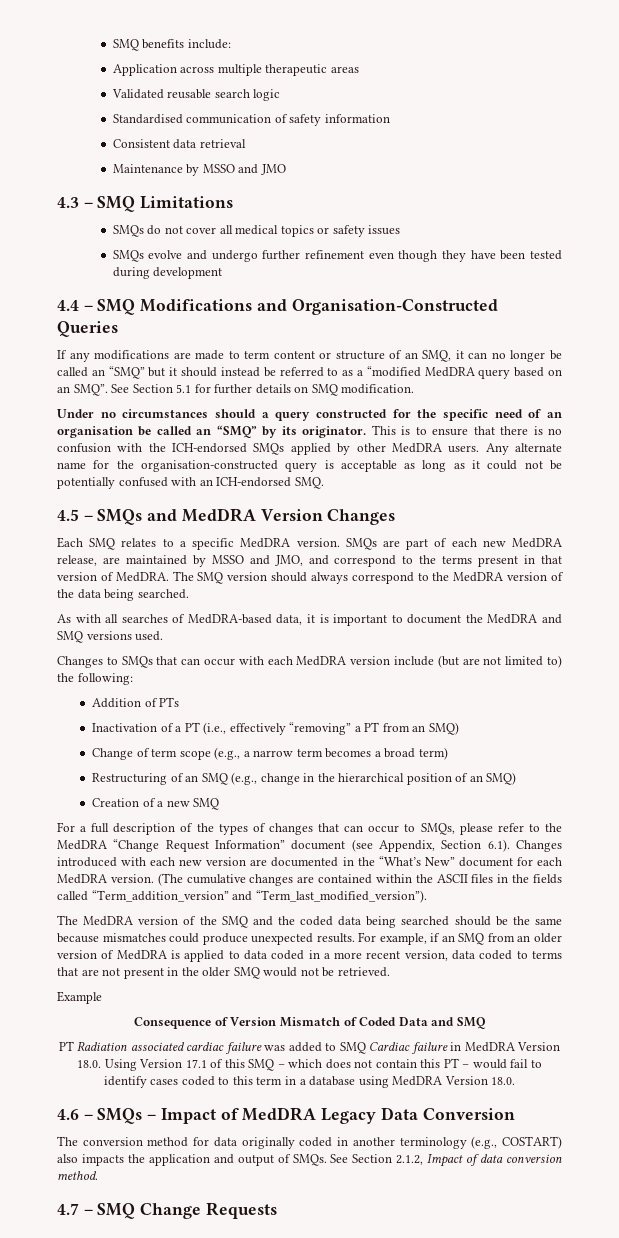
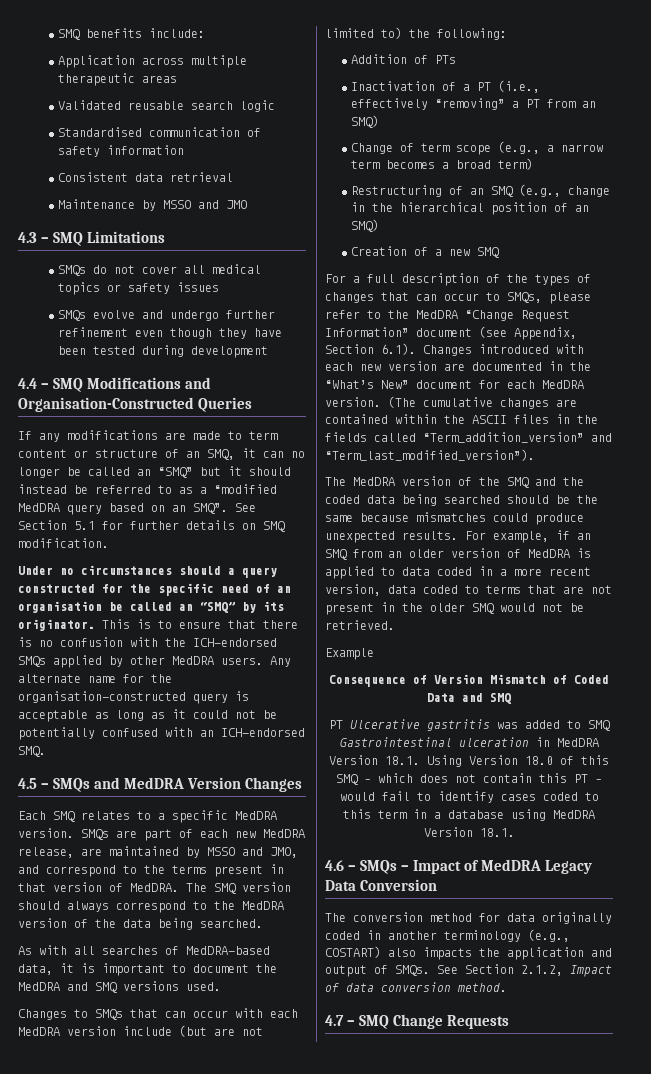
- PT Radiation associated cardiac failure was added to SMQ Cardiac failure in MedDRA Version 18.0. Using Version 17.1 of this SMQ – which does not contain this PT – would fail to identify cases coded to this term in a database using MedDRA Version 18.0.
+ PT Ulcerative gastritis was added to SMQ Gastrointestinal ulceration in MedDRA Version 18.1. Using Version 18.0 of this SMQ – which does not contain this PT – would fail to identify cases coded to this term in a database using MedDRA Version 18.1.

